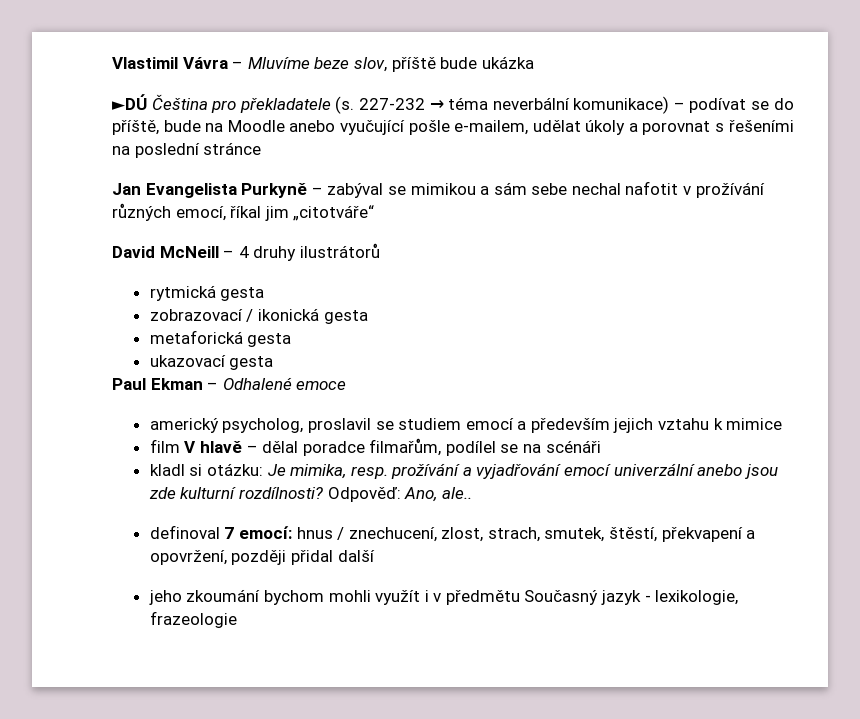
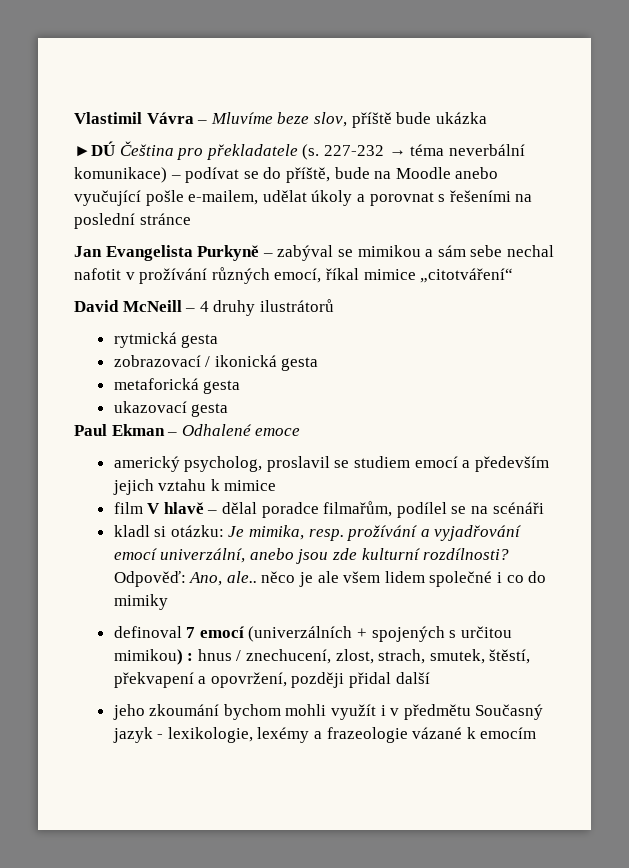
- Jan Evangelista Purkyně – zabýval se mimikou a sám sebe nechal nafotit v prožívání různých emocí, říkal jim „citotváře“
+ Jan Evangelista Purkyně – zabýval se mimikou a sám sebe nechal nafotit v prožívání různých emocí, říkal mimice „citotváření“
- kladl si otázku: Je mimika, resp. prožívání a vyjadřování emocí univerzální anebo jsou zde kulturní rozdílnosti?
+ kladl si otázku: Je mimika, resp. prožívání a vyjadřování emocí univerzální, anebo jsou zde kulturní rozdílnosti?
- Odpověď: Ano, ale..
- definoval 7 emocí: hnus / znechucení, zlost, strach, smutek, štěstí, překvapení a opovržení, později přidal další
+ Odpověď: Ano, ale.. něco je ale všem lidem společné i co do mimiky
+ definoval 7 emocí (univerzálních + spojených s určitou mimikou) : hnus / znechucení, zlost, strach, smutek, štěstí, překvapení a opovržení, později přidal další
- jeho zkoumání bychom mohli využít i v předmětu Současný jazyk - lexikologie, frazeologie
+ jeho zkoumání bychom mohli využít i v předmětu Současný jazyk - lexikologie, lexémy a frazeologie vázané k emocím

